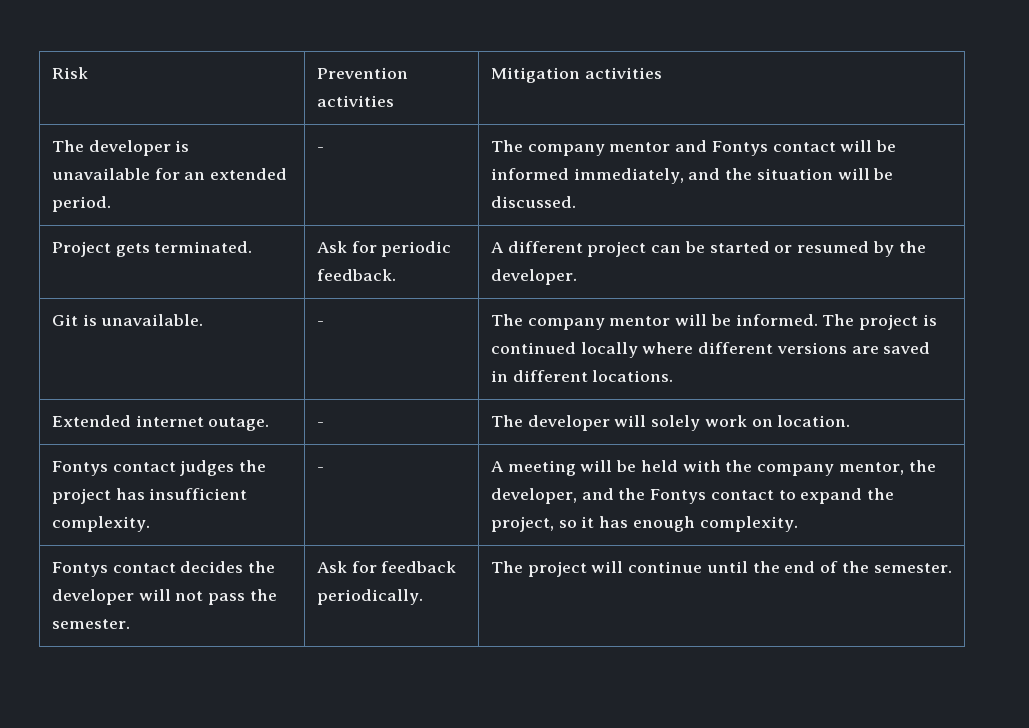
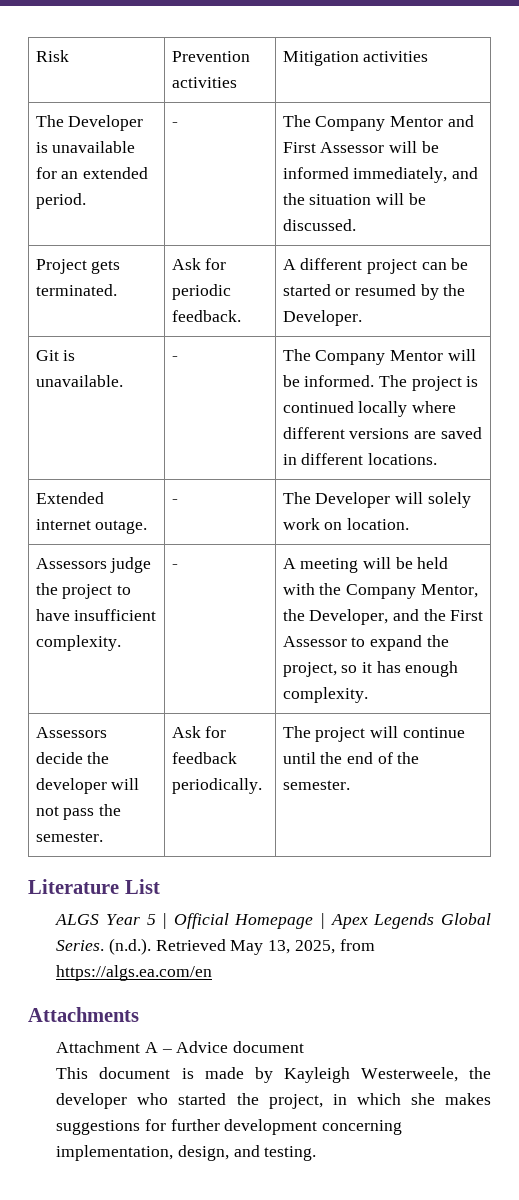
- The developer is unavailable for an extended period. | - | The company mentor and Fontys contact will be informed immediately, and the situation will be discussed.
+ The Developer is unavailable for an extended period. | - | The Company Mentor and First Assessor will be informed immediately, and the situation will be discussed.
- Project gets terminated. | Ask for periodic feedback. | A different project can be started or resumed by the developer.
+ Project gets terminated. | Ask for periodic feedback. | A different project can be started or resumed by the Developer.
- Git is unavailable. | - | The company mentor will be informed. The project is continued locally where different versions are saved in different locations.
+ Git is unavailable. | - | The Company Mentor will be informed. The project is continued locally where different versions are saved in different locations.
- Extended internet outage. | - | The developer will solely work on location.
+ Extended internet outage. | - | The Developer will solely work on location.
- Fontys contact judges the project has insufficient complexity. | - | A meeting will be held with the company mentor, the developer, and the Fontys contact to expand the project, so it has enough complexity.
+ Assessors judge the project to have insufficient complexity. | - | A meeting will be held with the Company Mentor, the Developer, and the First Assessor to expand the project, so it has enough complexity.
- Fontys contact decides the developer will not pass the semester. | Ask for feedback periodically. | The project will continue until the end of the semester.
+ Assessors decide the developer will not pass the semester. | Ask for feedback periodically. | The project will continue until the end of the semester.
+ Literature List
+ ALGS Year 5 | Official Homepage | Apex Legends Global Series. (n.d.). Retrieved May 13, 2025, from https://algs.ea.com/en
+ Attachments
+ Attachment A – Advice document
+ This document is made by Kayleigh Westerweele, the developer who started the project, in which she makes suggestions for further development concerning implementation, design, and testing.

